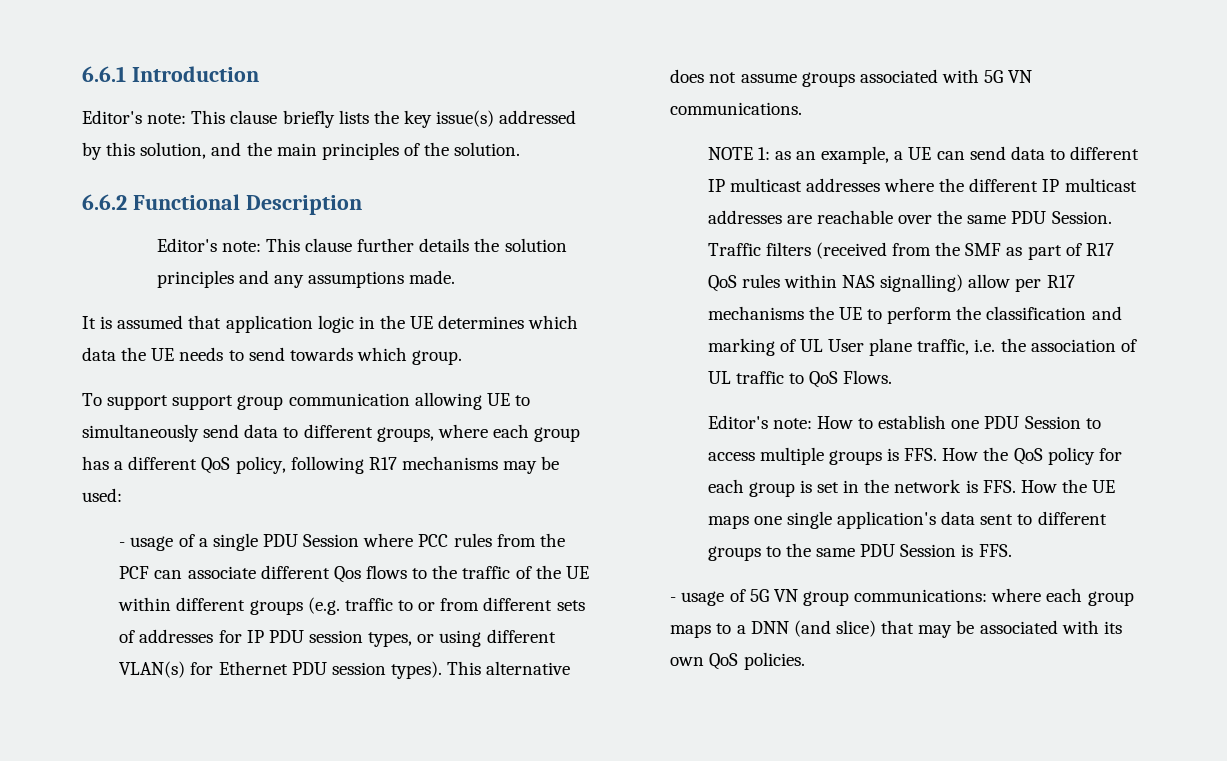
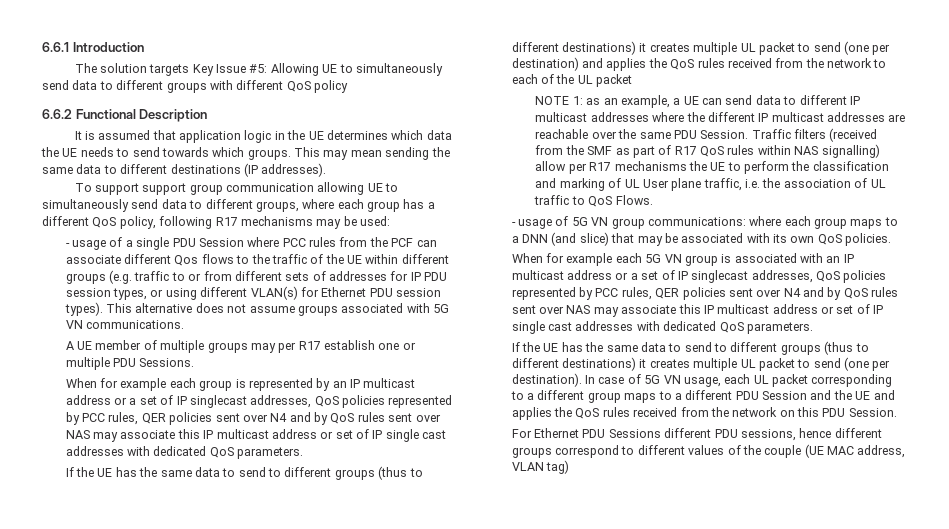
- Editor's note: This clause briefly lists the key issue(s) addressed by this solution, and the main principles of the solution.
+ The solution targets Key Issue #5: Allowing UE to simultaneously send data to different groups with different QoS policy
  6.6.2 Functional Description
- Editor's note: This clause further details the solution principles and any assumptions made.
- It is assumed that application logic in the UE determines which data the UE needs to send towards which group.
+ It is assumed that application logic in the UE determines which data the UE needs to send towards which groups. This may mean sending the same data to different destinations (IP addresses).
+ A UE member of multiple groups may per R17 establish one or multiple PDU Sessions.
+ When for example each group is represented by an IP multicast address or a set of IP singlecast addresses, QoS policies represented by PCC rules, QER policies sent over N4 and by QoS rules sent over NAS may associate this IP multicast address or set of IP single cast addresses with dedicated QoS parameters.
+ If the UE has the same data to send to different groups (thus to different destinations) it creates multiple UL packet to send (one per destination) and applies the QoS rules received from the network to each of the UL packet
- Editor's note: How to establish one PDU Session to access multiple groups is FFS. How the QoS policy for each group is set in the network is FFS. How the UE maps one single application's data sent to different groups to the same PDU Session is FFS.
+ When for example each 5G VN group is associated with an IP multicast address or a set of IP singlecast addresses, QoS policies represented by PCC rules, QER policies sent over N4 and by QoS rules sent over NAS may associate this IP multicast address or set of IP single cast addresses with dedicated QoS parameters.
+ If the UE has the same data to send to different groups (thus to different destinations) it creates multiple UL packet to send (one per destination). In case of 5G VN usage, each UL packet corresponding to a different group maps to a different PDU Session and the UE and applies the QoS rules received from the network on this PDU Session.
+ For Ethernet PDU Sessions different PDU sessions, hence different groups correspond to different values of the couple (UE MAC address, VLAN tag)

